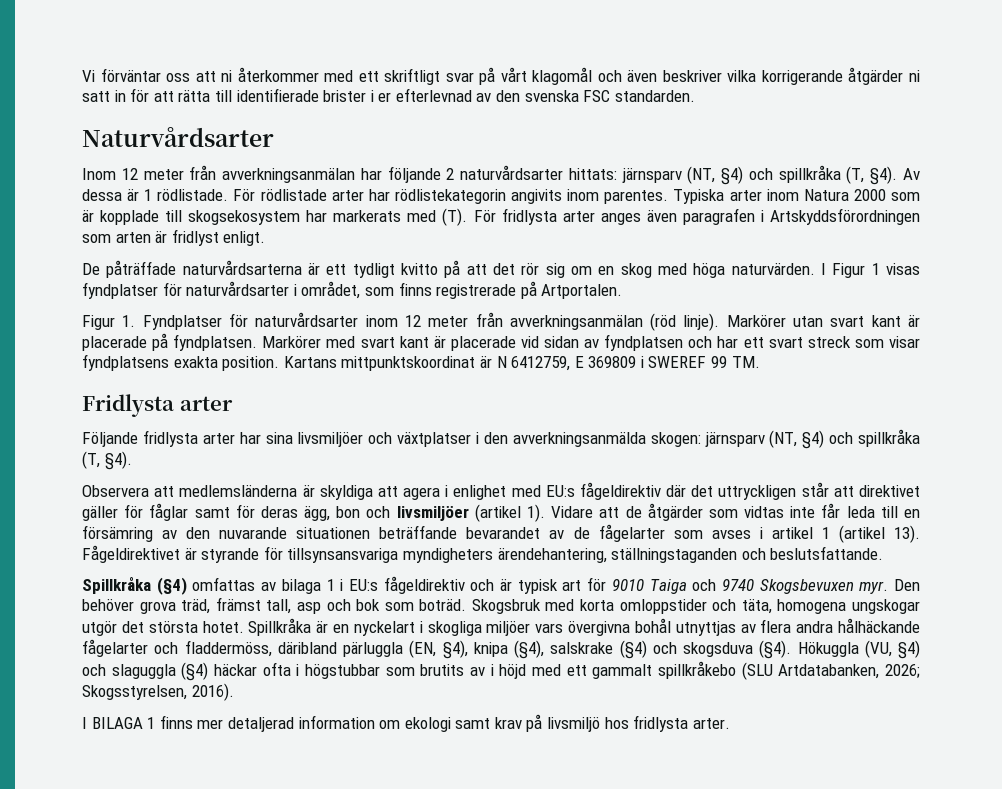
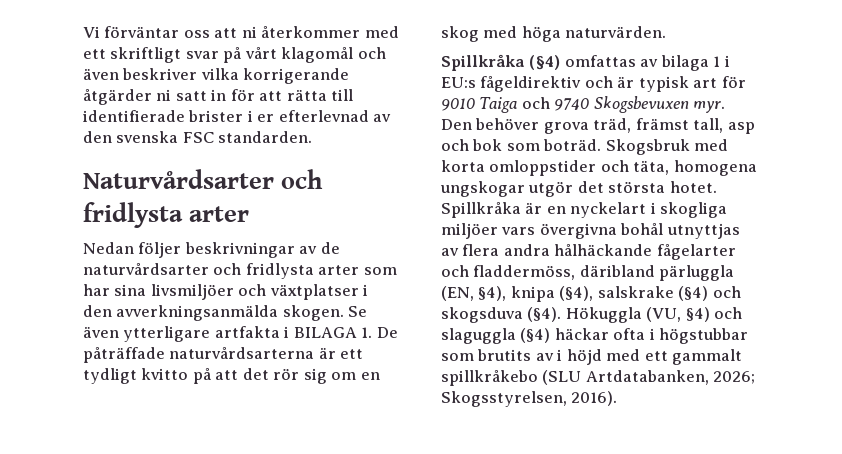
- Naturvårdsarter
- Inom 12 meter från avverkningsanmälan har följande 2 naturvårdsarter hittats: järnsparv (NT, §4) och spillkråka (T, §4). Av dessa är 1 rödlistade. För rödlistade arter har rödlistekategorin angivits inom parentes. Typiska arter inom Natura 2000 som är kopplade till skogsekosystem har markerats med (T). För fridlysta arter anges även paragrafen i Artskyddsförordningen som arten är fridlyst enligt.
- De påträffade naturvårdsarterna är ett tydligt kvitto på att det rör sig om en skog med höga naturvärden. I Figur 1 visas fyndplatser för naturvårdsarter i området, som finns registrerade på Artportalen.
- Figur 1. Fyndplatser för naturvårdsarter inom 12 meter från avverkningsanmälan (röd linje). Markörer utan svart kant är placerade på fyndplatsen. Markörer med svart kant är placerade vid sidan av fyndplatsen och har ett svart streck som visar fyndplatsens exakta position. Kartans mittpunktskoordinat är N 6412759, E 369809 i SWEREF 99 TM.
- Fridlysta arter
- Följande fridlysta arter har sina livsmiljöer och växtplatser i den avverkningsanmälda skogen: järnsparv (NT, §4) och spillkråka (T, §4).
- Observera att medlemsländerna är skyldiga att agera i enlighet med EU:s fågeldirektiv där det uttryckligen står att direktivet gäller för fåglar samt för deras ägg, bon och livsmiljöer (artikel 1). Vidare att de åtgärder som vidtas inte får leda till en försämring av den nuvarande situationen beträffande bevarandet av de fågelarter som avses i artikel 1 (artikel 13). Fågeldirektivet är styrande för tillsynsansvariga myndigheters ärendehantering, ställningstaganden och beslutsfattande.
+ Naturvårdsarter och fridlysta arter
+ Nedan följer beskrivningar av de naturvårdsarter och fridlysta arter som har sina livsmiljöer och växtplatser i den avverkningsanmälda skogen. Se även ytterligare artfakta i BILAGA 1. De påträffade naturvårdsarterna är ett tydligt kvitto på att det rör sig om en skog med höga naturvärden.
- I BILAGA 1 finns mer detaljerad information om ekologi samt krav på livsmiljö hos fridlysta arter.

